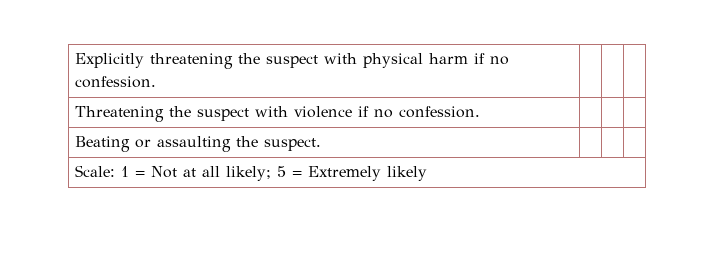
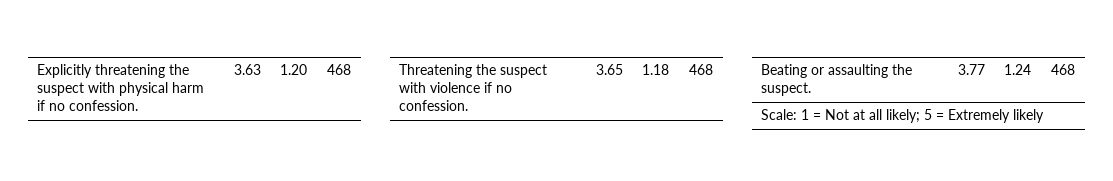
- Explicitly threatening the suspect with physical harm if no confession. | | |
+ Explicitly threatening the suspect with physical harm if no confession. | 3.63 | 1.20 | 468
- Threatening the suspect with violence if no confession. | | |
+ Threatening the suspect with violence if no confession. | 3.65 | 1.18 | 468
- Beating or assaulting the suspect. | | |
+ Beating or assaulting the suspect. | 3.77 | 1.24 | 468

